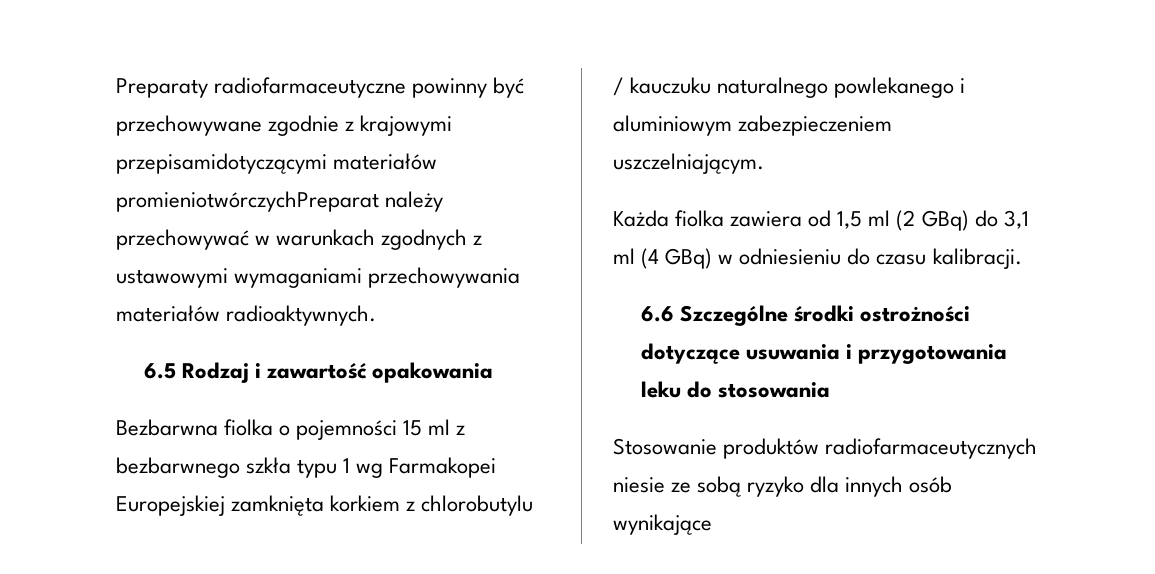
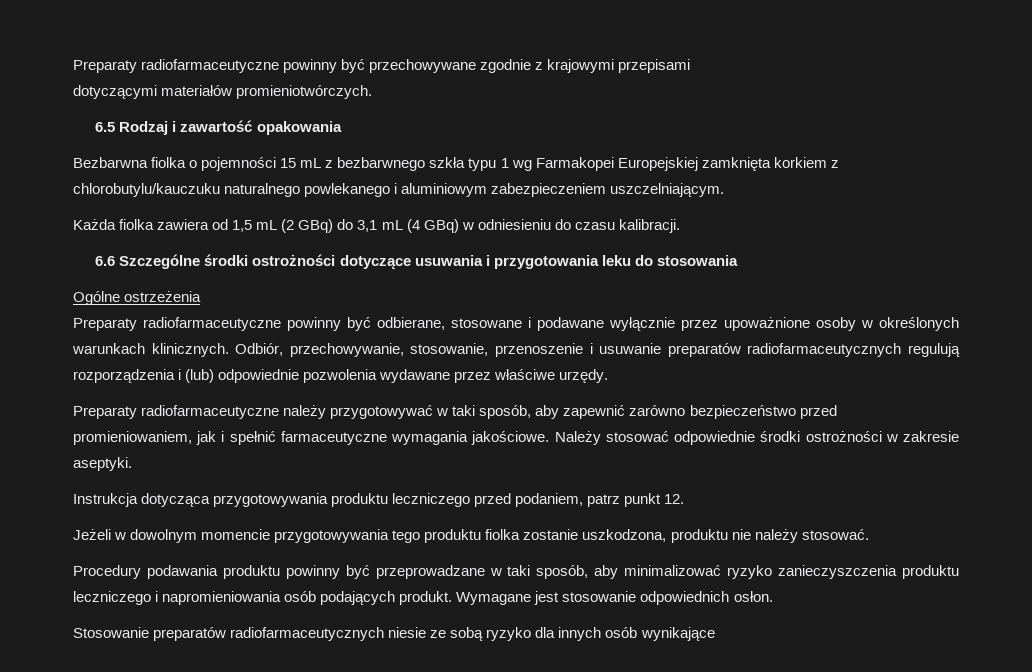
- Preparaty radiofarmaceutyczne powinny być przechowywane zgodnie z krajowymi przepisamidotyczącymi materiałów promieniotwórczychPreparat należy przechowywać w warunkach zgodnych z ustawowymi wymaganiami przechowywania materiałów radioaktywnych.
+ Preparaty radiofarmaceutyczne powinny być przechowywane zgodnie z krajowymi przepisami
+ dotyczącymi materiałów promieniotwórczych.
- Bezbarwna fiolka o pojemności 15 ml z bezbarwnego szkła typu 1 wg Farmakopei Europejskiej zamknięta korkiem z chlorobutylu / kauczuku naturalnego powlekanego i aluminiowym zabezpieczeniem uszczelniającym.
+ Bezbarwna fiolka o pojemności 15 mL z bezbarwnego szkła typu 1 wg Farmakopei Europejskiej zamknięta korkiem z chlorobutylu/kauczuku naturalnego powlekanego i aluminiowym zabezpieczeniem uszczelniającym.
- Każda fiolka zawiera od 1,5 ml (2 GBq) do 3,1 ml (4 GBq) w odniesieniu do czasu kalibracji.
+ Każda fiolka zawiera od 1,5 mL (2 GBq) do 3,1 mL (4 GBq) w odniesieniu do czasu kalibracji.
+ Ogólne ostrzeżenia
+ Preparaty radiofarmaceutyczne powinny być odbierane, stosowane i podawane wyłącznie przez upoważnione osoby w określonych warunkach klinicznych. Odbiór, przechowywanie, stosowanie, przenoszenie i usuwanie preparatów radiofarmaceutycznych regulują rozporządzenia i (lub) odpowiednie pozwolenia wydawane przez właściwe urzędy.
+ Preparaty radiofarmaceutyczne należy przygotowywać w taki sposób, aby zapewnić zarówno bezpieczeństwo przed promieniowaniem, jak i spełnić farmaceutyczne wymagania jakościowe. Należy stosować odpowiednie środki ostrożności w zakresie aseptyki.
+ Instrukcja dotycząca przygotowywania produktu leczniczego przed podaniem, patrz punkt 12.
+ Jeżeli w dowolnym momencie przygotowywania tego produktu fiolka zostanie uszkodzona, produktu nie należy stosować.
+ Procedury podawania produktu powinny być przeprowadzane w taki sposób, aby minimalizować ryzyko zanieczyszczenia produktu leczniczego i napromieniowania osób podających produkt. Wymagane jest stosowanie odpowiednich osłon.
- Stosowanie produktów radiofarmaceutycznych niesie ze sobą ryzyko dla innych osób wynikające
+ Stosowanie preparatów radiofarmaceutycznych niesie ze sobą ryzyko dla innych osób wynikające

